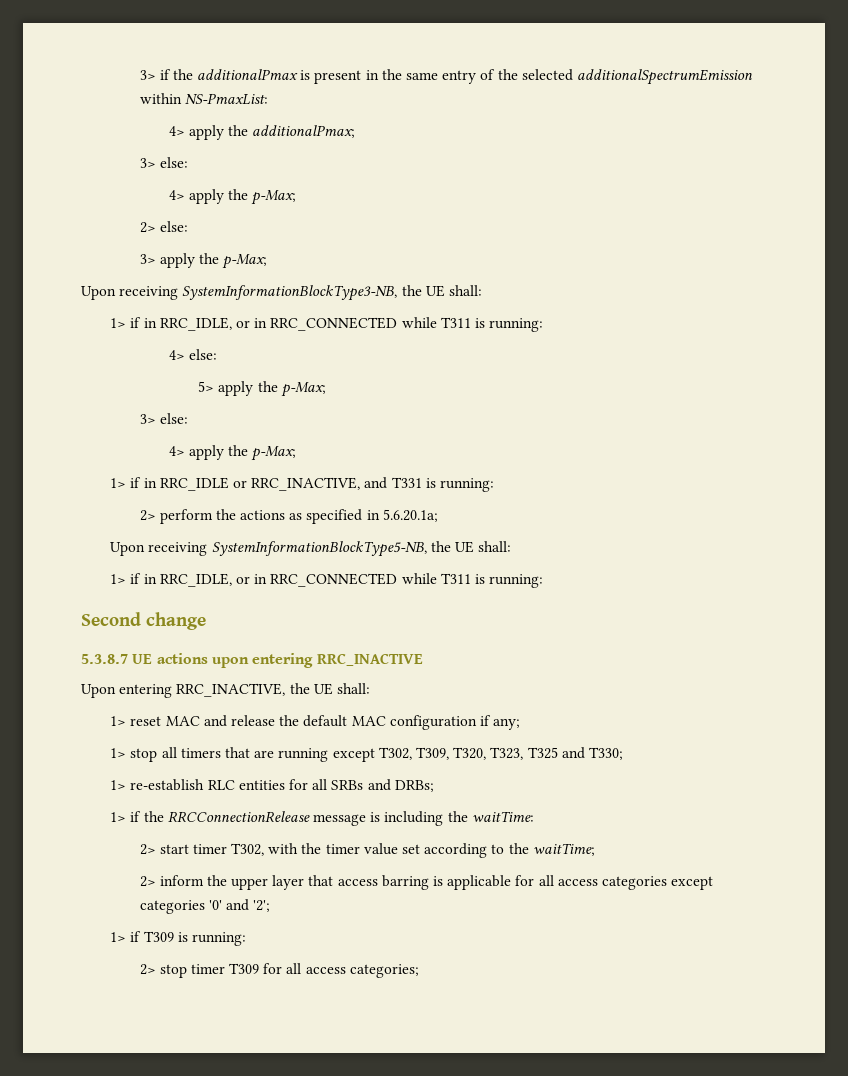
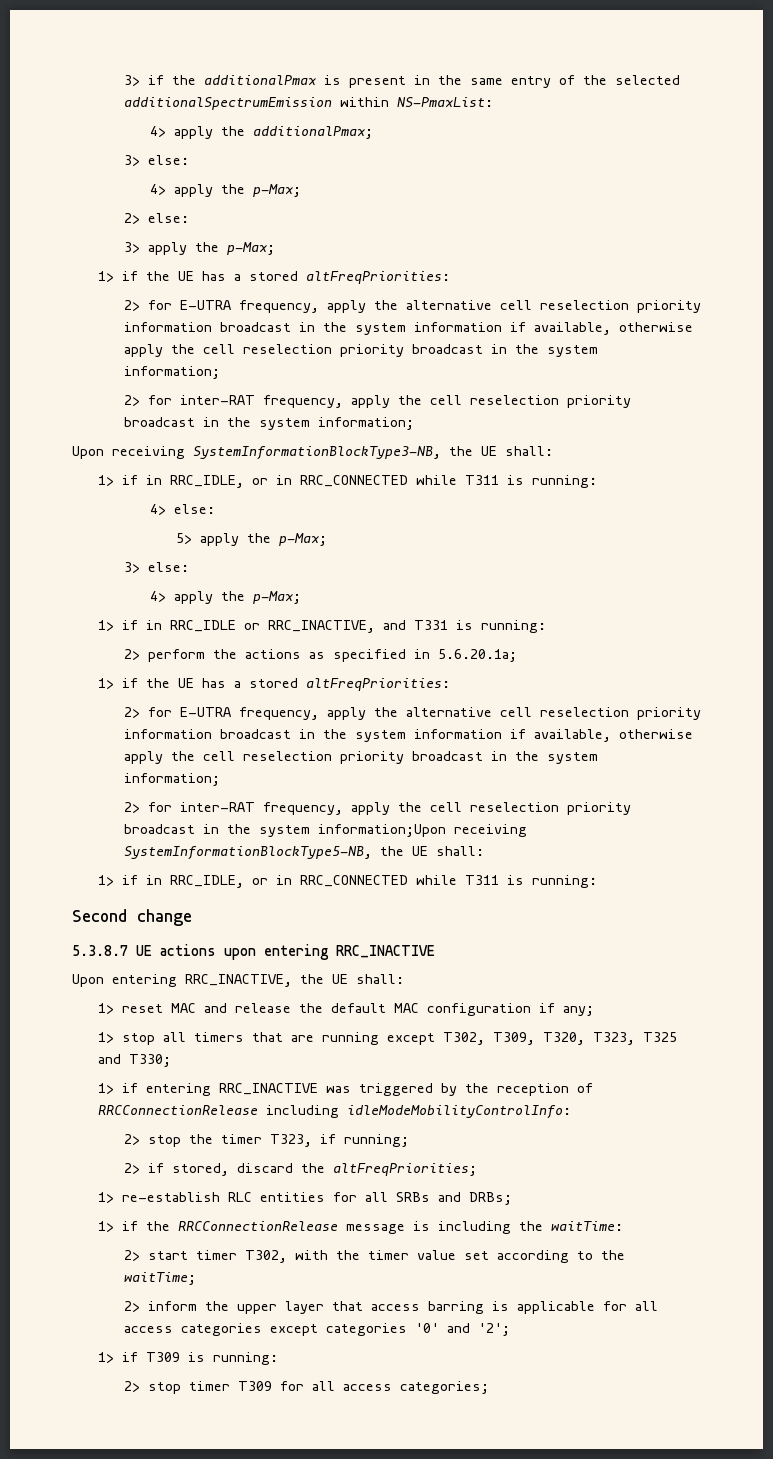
  3> apply the p-Max;
+ 1> if the UE has a stored altFreqPriorities:
+ 2> for E-UTRA frequency, apply the alternative cell reselection priority information broadcast in the system information if available, otherwise apply the cell reselection priority broadcast in the system information;
+ 2> for inter-RAT frequency, apply the cell reselection priority broadcast in the system information;
  2> perform the actions as specified in 5.6.20.1a;
- Upon receiving SystemInformationBlockType5-NB, the UE shall:
+ 1> if the UE has a stored altFreqPriorities:
+ 2> for E-UTRA frequency, apply the alternative cell reselection priority information broadcast in the system information if available, otherwise apply the cell reselection priority broadcast in the system information;
+ 2> for inter-RAT frequency, apply the cell reselection priority broadcast in the system information;Upon receiving SystemInformationBlockType5-NB, the UE shall:
+ 1> if entering RRC_INACTIVE was triggered by the reception of RRCConnectionRelease including idleModeMobilityControlInfo:
+ 2> stop the timer T323, if running;
+ 2> if stored, discard the altFreqPriorities;

